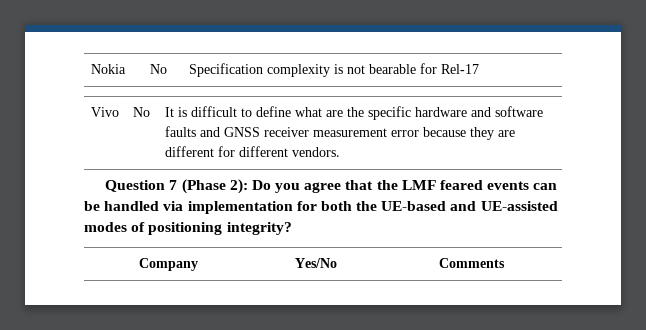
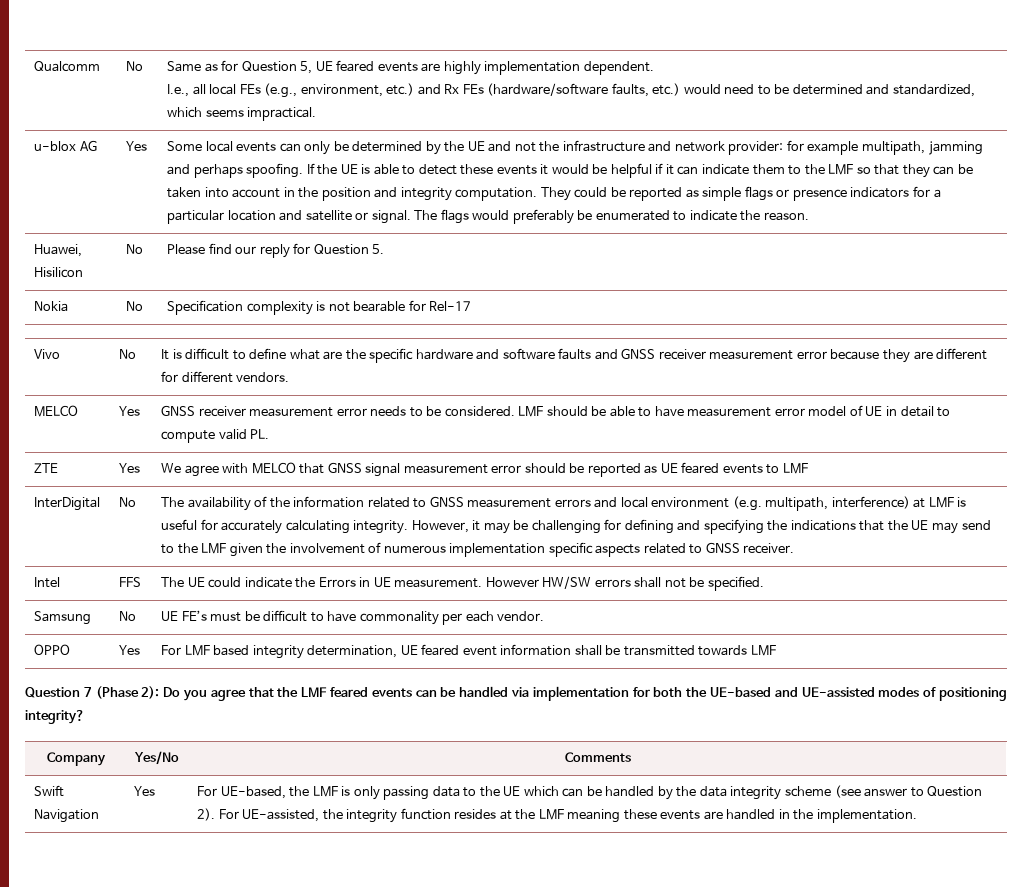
+ Qualcomm | No | Same as for Question 5, UE feared events are highly implementation dependent.
+ I.e., all local FEs (e.g., environment, etc.) and Rx FEs (hardware/software faults, etc.) would need to be determined and standardized, which seems impractical.
+ u-blox AG | Yes | Some local events can only be determined by the UE and not the infrastructure and network provider: for example multipath, jamming and perhaps spoofing. If the UE is able to detect these events it would be helpful if it can indicate them to the LMF so that they can be taken into account in the position and integrity computation. They could be reported as simple flags or presence indicators for a particular location and satellite or signal. The flags would preferably be enumerated to indicate the reason.
+ Huawei, Hisilicon | No | Please find our reply for Question 5.
+ MELCO | Yes | GNSS receiver measurement error needs to be considered. LMF should be able to have measurement error model of UE in detail to compute valid PL.
+ ZTE | Yes | We agree with MELCO that GNSS signal measurement error should be reported as UE feared events to LMF
+ InterDigital | No | The availability of the information related to GNSS measurement errors and local environment (e.g. multipath, interference) at LMF is useful for accurately calculating integrity. However, it may be challenging for defining and specifying the indications that the UE may send to the LMF given the involvement of numerous implementation specific aspects related to GNSS receiver.
+ Intel | FFS | The UE could indicate the Errors in UE measurement. However HW/SW errors shall not be specified.
+ Samsung | No | UE FE’s must be difficult to have commonality per each vendor.
+ OPPO | Yes | For LMF based integrity determination, UE feared event information shall be transmitted towards LMF
+ Swift Navigation | Yes | For UE-based, the LMF is only passing data to the UE which can be handled by the data integrity scheme (see answer to Question 2). For UE-assisted, the integrity function resides at the LMF meaning these events are handled in the implementation.

